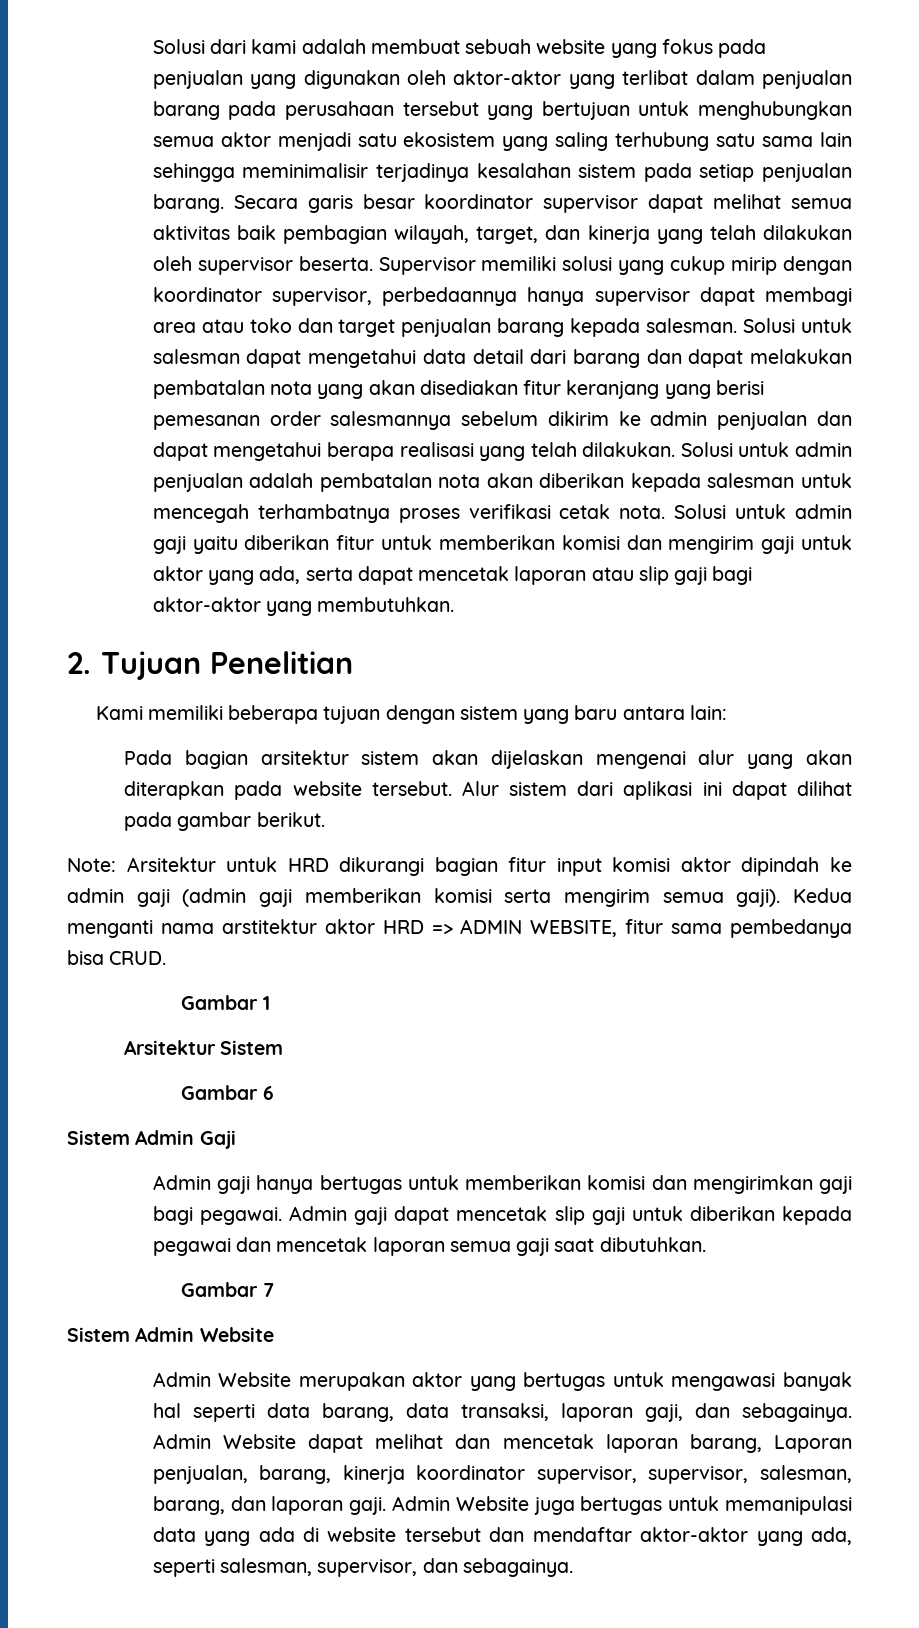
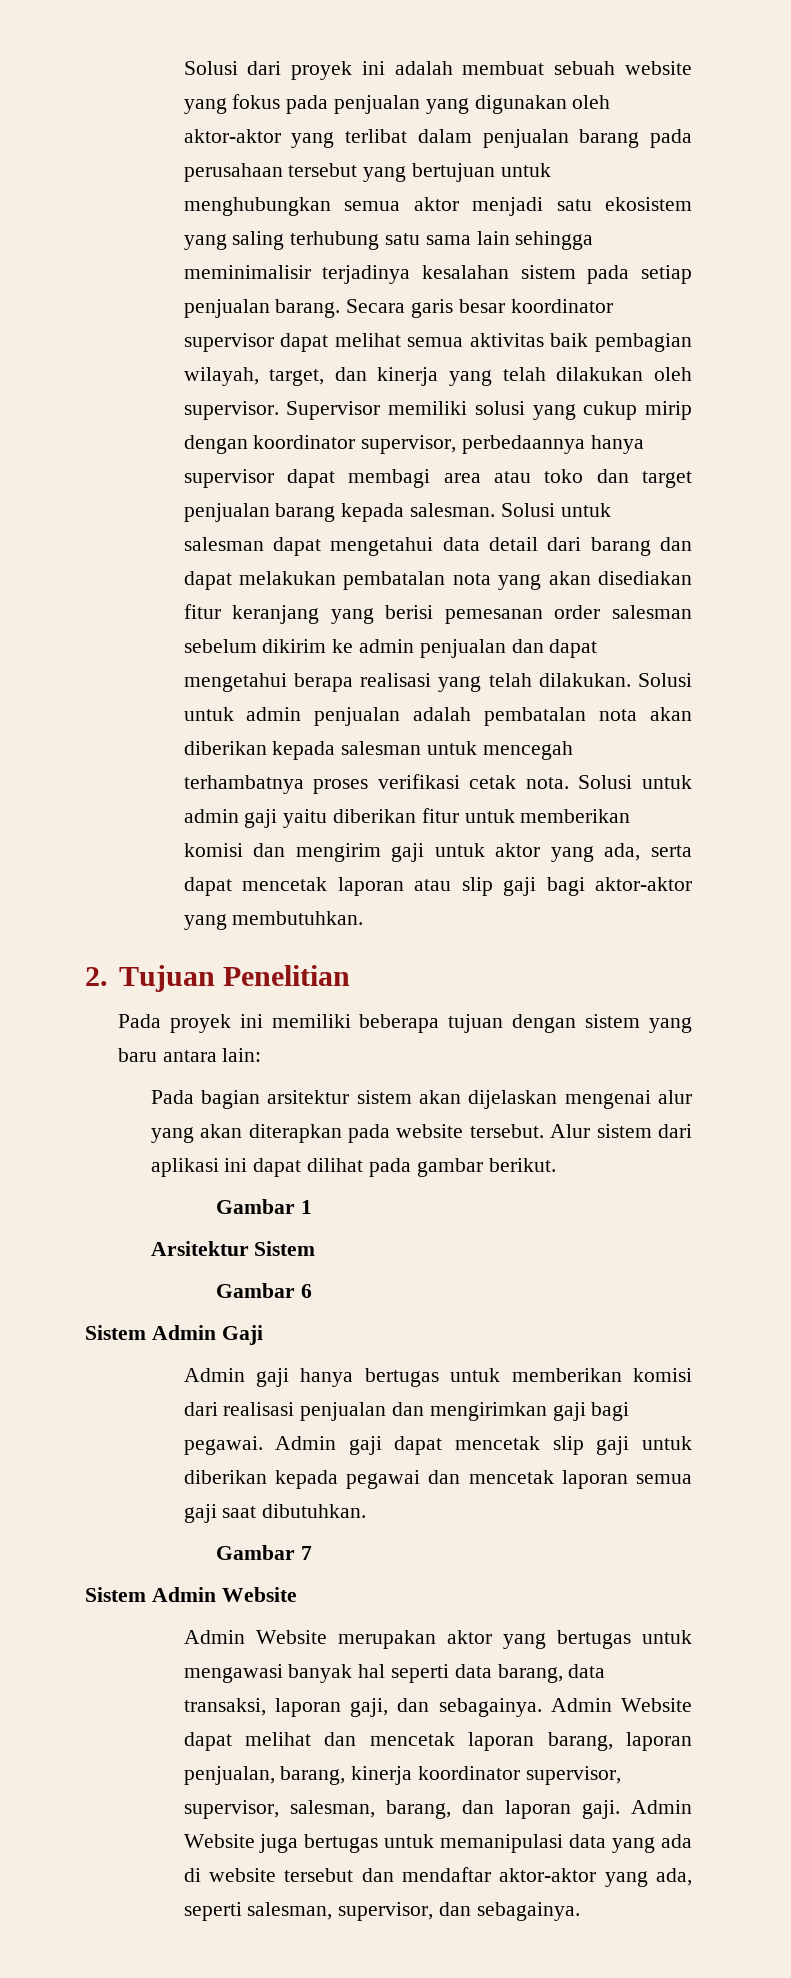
- Solusi dari kami adalah membuat sebuah website yang fokus pada penjualan yang digunakan oleh aktor-aktor yang terlibat dalam penjualan barang pada perusahaan tersebut yang bertujuan untuk menghubungkan semua aktor menjadi satu ekosistem yang saling terhubung satu sama lain sehingga meminimalisir terjadinya kesalahan sistem pada setiap penjualan barang.
+ Solusi dari proyek ini adalah membuat sebuah website yang fokus pada penjualan yang digunakan oleh aktor-aktor yang terlibat dalam penjualan barang pada perusahaan tersebut yang bertujuan untuk menghubungkan semua aktor menjadi satu ekosistem yang saling terhubung satu sama lain sehingga meminimalisir terjadinya kesalahan sistem pada setiap penjualan barang.
- Secara garis besar koordinator supervisor dapat melihat semua aktivitas baik pembagian wilayah, target, dan kinerja yang telah dilakukan oleh supervisor beserta.
+ Secara garis besar koordinator supervisor dapat melihat semua aktivitas baik pembagian wilayah, target, dan kinerja yang telah dilakukan oleh supervisor.
- Solusi untuk salesman dapat mengetahui data detail dari barang dan dapat melakukan pembatalan nota yang akan disediakan fitur keranjang yang berisi pemesanan order salesmannya sebelum dikirim ke admin penjualan dan dapat mengetahui berapa realisasi yang telah dilakukan.
+ Solusi untuk salesman dapat mengetahui data detail dari barang dan dapat melakukan pembatalan nota yang akan disediakan fitur keranjang yang berisi pemesanan order salesman sebelum dikirim ke admin penjualan dan dapat mengetahui berapa realisasi yang telah dilakukan.
- Kami memiliki beberapa tujuan dengan sistem yang baru antara lain:
+ Pada proyek ini memiliki beberapa tujuan dengan sistem yang baru antara lain:
- Note: Arsitektur untuk HRD dikurangi bagian fitur input komisi aktor dipindah ke admin gaji (admin gaji memberikan komisi serta mengirim semua gaji). Kedua menganti nama arstitektur aktor HRD => ADMIN WEBSITE, fitur sama pembedanya bisa CRUD.
- Admin gaji hanya bertugas untuk memberikan komisi dan mengirimkan gaji bagi pegawai.
+ Admin gaji hanya bertugas untuk memberikan komisi dari realisasi penjualan dan mengirimkan gaji bagi pegawai.
- Admin Website dapat melihat dan mencetak laporan barang, Laporan penjualan, barang, kinerja koordinator supervisor, supervisor, salesman, barang, dan laporan gaji.
+ Admin Website dapat melihat dan mencetak laporan barang, laporan penjualan, barang, kinerja koordinator supervisor, supervisor, salesman, barang, dan laporan gaji.

